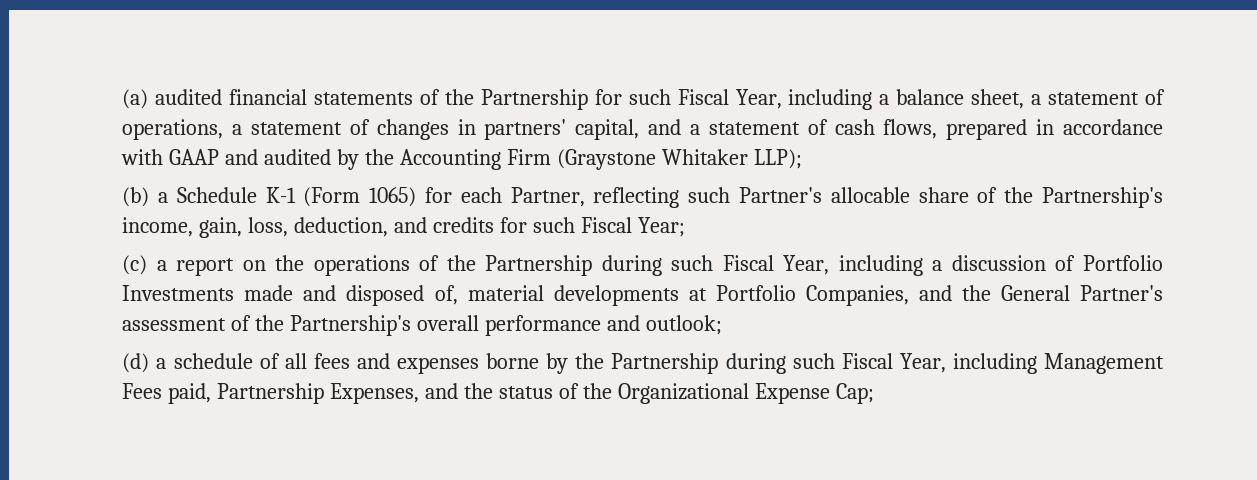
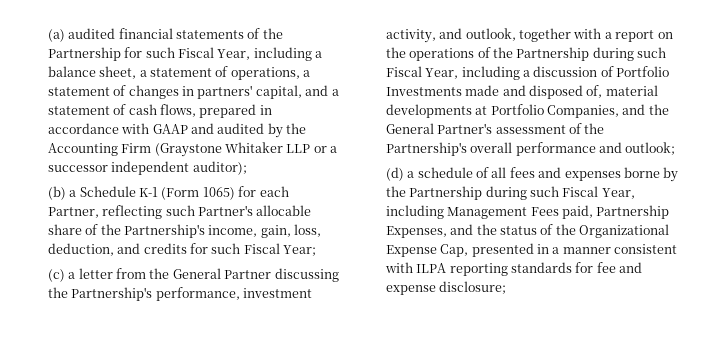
- (a) audited financial statements of the Partnership for such Fiscal Year, including a balance sheet, a statement of operations, a statement of changes in partners' capital, and a statement of cash flows, prepared in accordance with GAAP and audited by the Accounting Firm (Graystone Whitaker LLP);
+ (a) audited financial statements of the Partnership for such Fiscal Year, including a balance sheet, a statement of operations, a statement of changes in partners' capital, and a statement of cash flows, prepared in accordance with GAAP and audited by the Accounting Firm (Graystone Whitaker LLP or a successor independent auditor);
- (c) a report on the operations of the Partnership during such Fiscal Year, including a discussion of Portfolio Investments made and disposed of, material developments at Portfolio Companies, and the General Partner's assessment of the Partnership's overall performance and outlook;
+ (c) a letter from the General Partner discussing the Partnership's performance, investment activity, and outlook, together with a report on the operations of the Partnership during such Fiscal Year, including a discussion of Portfolio Investments made and disposed of, material developments at Portfolio Companies, and the General Partner's assessment of the Partnership's overall performance and outlook;
- (d) a schedule of all fees and expenses borne by the Partnership during such Fiscal Year, including Management Fees paid, Partnership Expenses, and the status of the Organizational Expense Cap;
+ (d) a schedule of all fees and expenses borne by the Partnership during such Fiscal Year, including Management Fees paid, Partnership Expenses, and the status of the Organizational Expense Cap, presented in a manner consistent with ILPA reporting standards for fee and expense disclosure;

